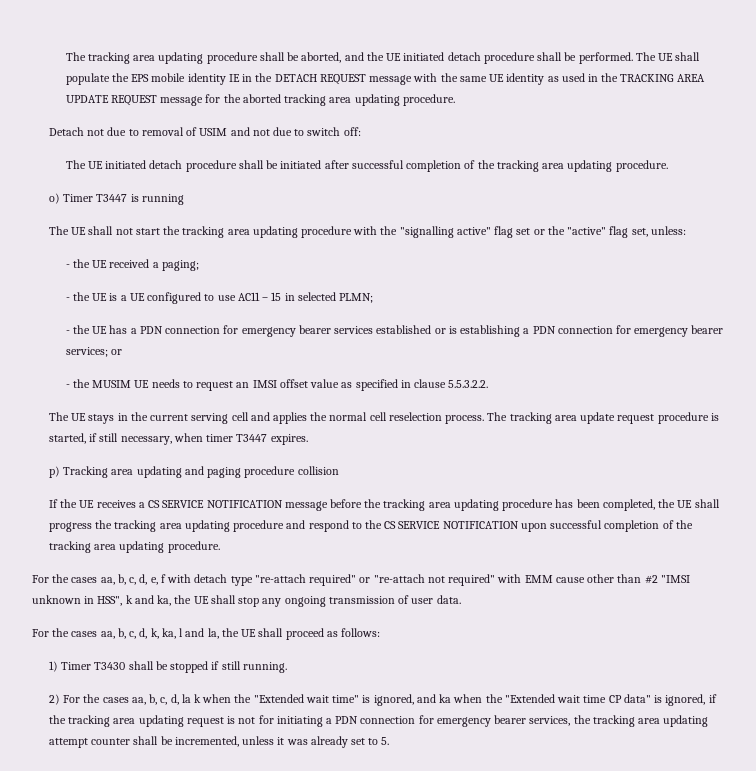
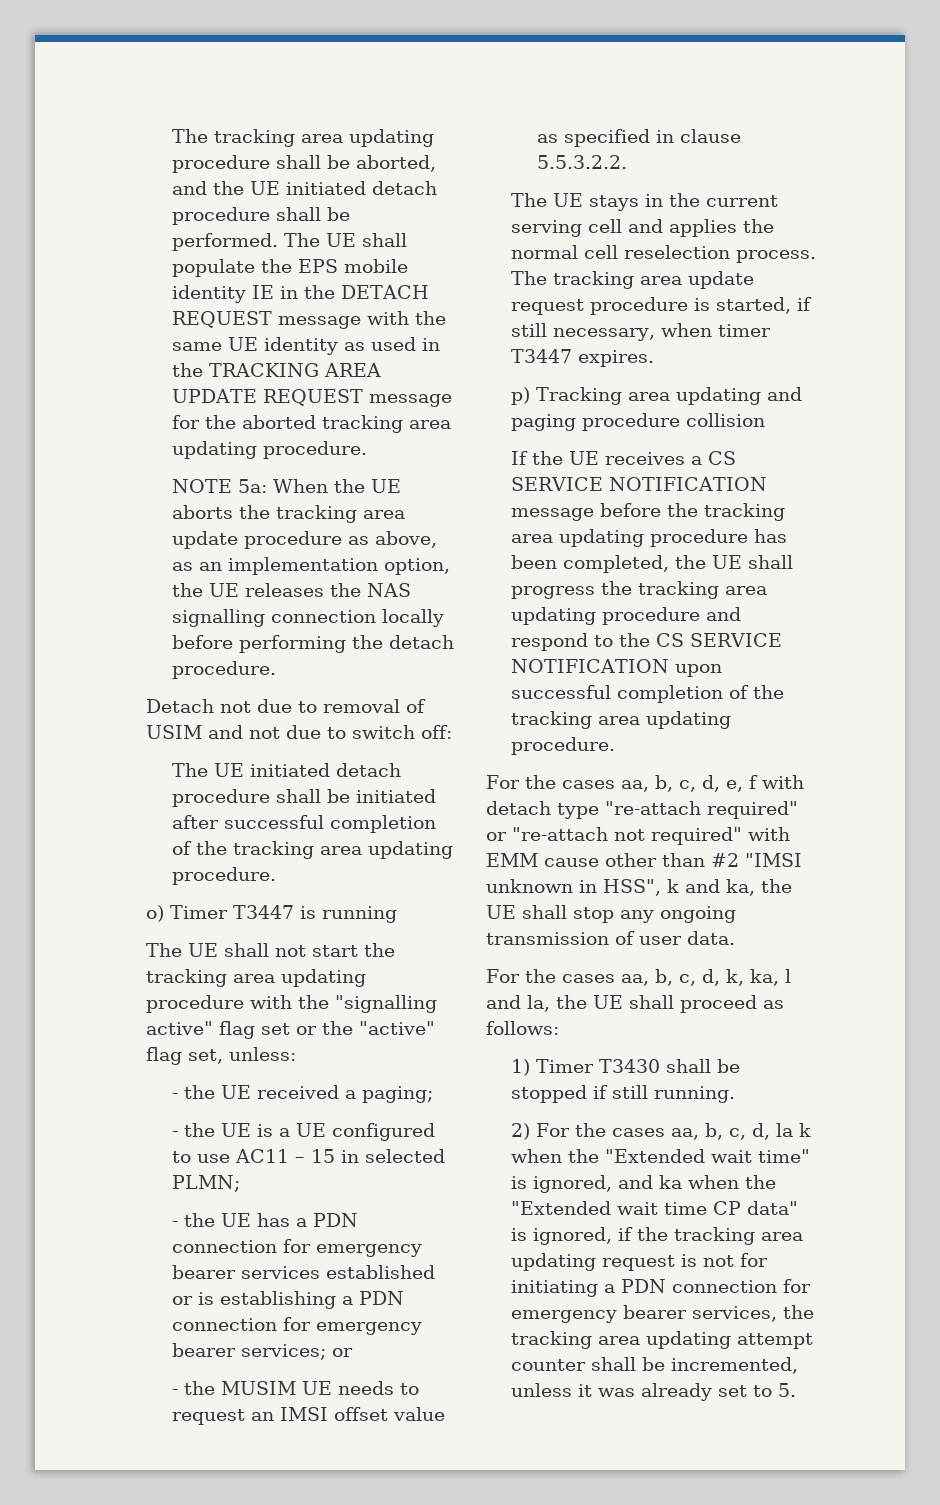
+ NOTE 5a: When the UE aborts the tracking area update procedure as above, as an implementation option, the UE releases the NAS signalling connection locally before performing the detach procedure.

